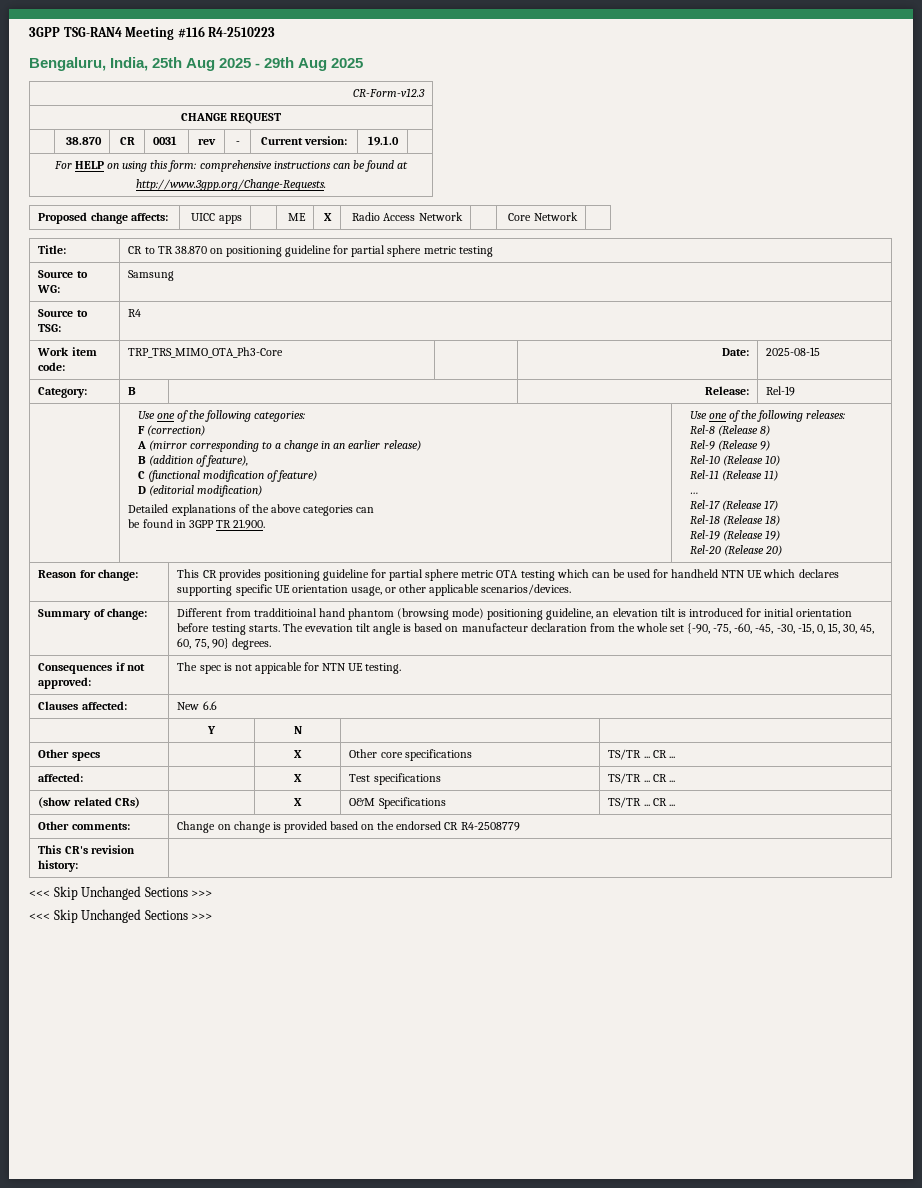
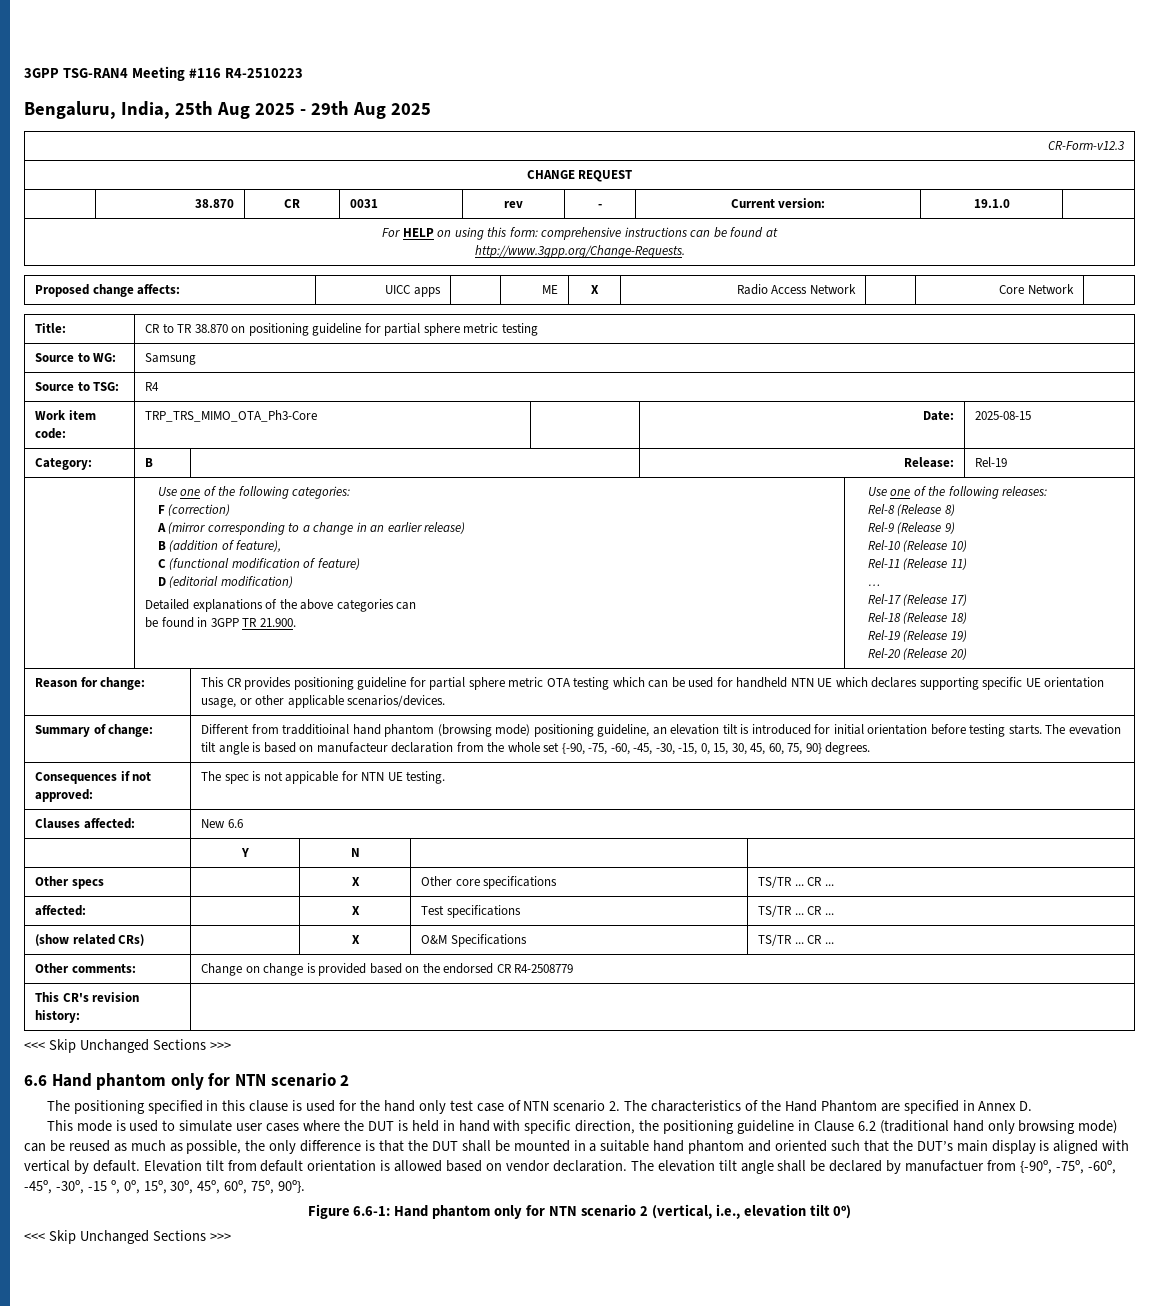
+ 6.6 Hand phantom only for NTN scenario 2
+ The positioning specified in this clause is used for the hand only test case of NTN scenario 2. The characteristics of the Hand Phantom are specified in Annex D.
+ This mode is used to simulate user cases where the DUT is held in hand with specific direction, the positioning guideline in Clause 6.2 (traditional hand only browsing mode) can be reused as much as possible, the only difference is that the DUT shall be mounted in a suitable hand phantom and oriented such that the DUT’s main display is aligned with vertical by default. Elevation tilt from default orientation is allowed based on vendor declaration. The elevation tilt angle shall be declared by manufactuer from {-90º, -75º, -60º, -45º, -30º, -15 º, 0º, 15º, 30º, 45º, 60º, 75º, 90º}.
+ Figure 6.6-1: Hand phantom only for NTN scenario 2 (vertical, i.e., elevation tilt 0º)

